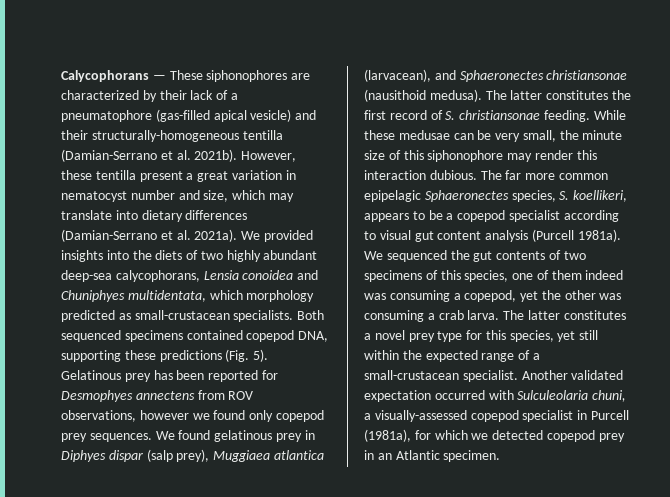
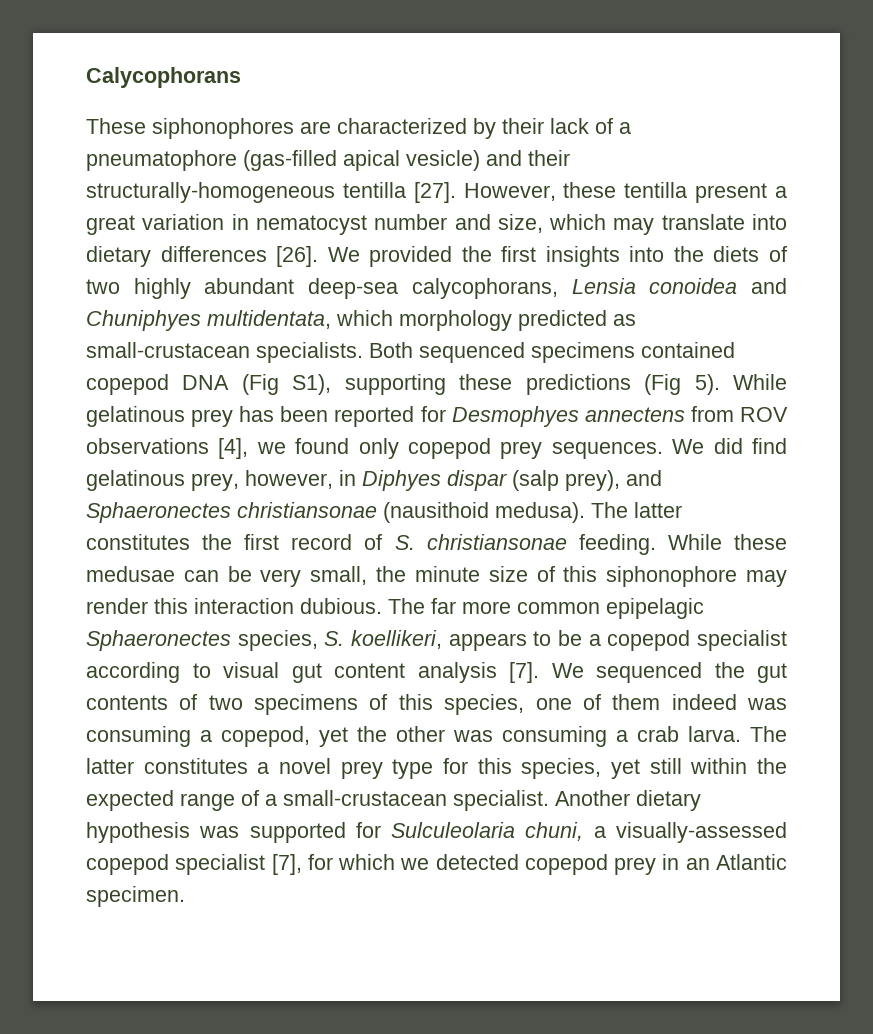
- Calycophorans — These siphonophores are characterized by their lack of a pneumatophore (gas-filled apical vesicle) and their structurally-homogeneous tentilla (Damian-Serrano et al. 2021b).
+ Calycophorans
+ These siphonophores are characterized by their lack of a pneumatophore (gas-filled apical vesicle) and their structurally-homogeneous tentilla [27].
- However, these tentilla present a great variation in nematocyst number and size, which may translate into dietary differences (Damian-Serrano et al. 2021a). We provided insights into the diets of two highly abundant deep-sea calycophorans, Lensia conoidea and Chuniphyes multidentata, which morphology predicted as small-crustacean specialists.
+ However, these tentilla present a great variation in nematocyst number and size, which may translate into dietary differences [26]. We provided the first insights into the diets of two highly abundant deep-sea calycophorans, Lensia conoidea and Chuniphyes multidentata, which morphology predicted as small-crustacean specialists.
- Both sequenced specimens contained copepod DNA, supporting these predictions (Fig. 5). Gelatinous prey has been reported for Desmophyes annectens from ROV observations, however we found only copepod prey sequences.
+ Both sequenced specimens contained copepod DNA (Fig S1), supporting these predictions (Fig 5). While gelatinous prey has been reported for Desmophyes annectens from ROV observations [4], we found only copepod prey sequences.
- We found gelatinous prey in Diphyes dispar (salp prey), Muggiaea atlantica (larvacean), and Sphaeronectes christiansonae (nausithoid medusa).
+ We did find gelatinous prey, however, in Diphyes dispar (salp prey), and Sphaeronectes christiansonae (nausithoid medusa).
- The far more common epipelagic Sphaeronectes species, S. koellikeri, appears to be a copepod specialist according to visual gut content analysis (Purcell 1981a).
+ The far more common epipelagic Sphaeronectes species, S. koellikeri, appears to be a copepod specialist according to visual gut content analysis [7].
- Another validated expectation occurred with Sulculeolaria chuni, a visually-assessed copepod specialist in Purcell (1981a), for which we detected copepod prey in an Atlantic specimen.
+ Another dietary hypothesis was supported for Sulculeolaria chuni, a visually-assessed copepod specialist [7], for which we detected copepod prey in an Atlantic specimen.

